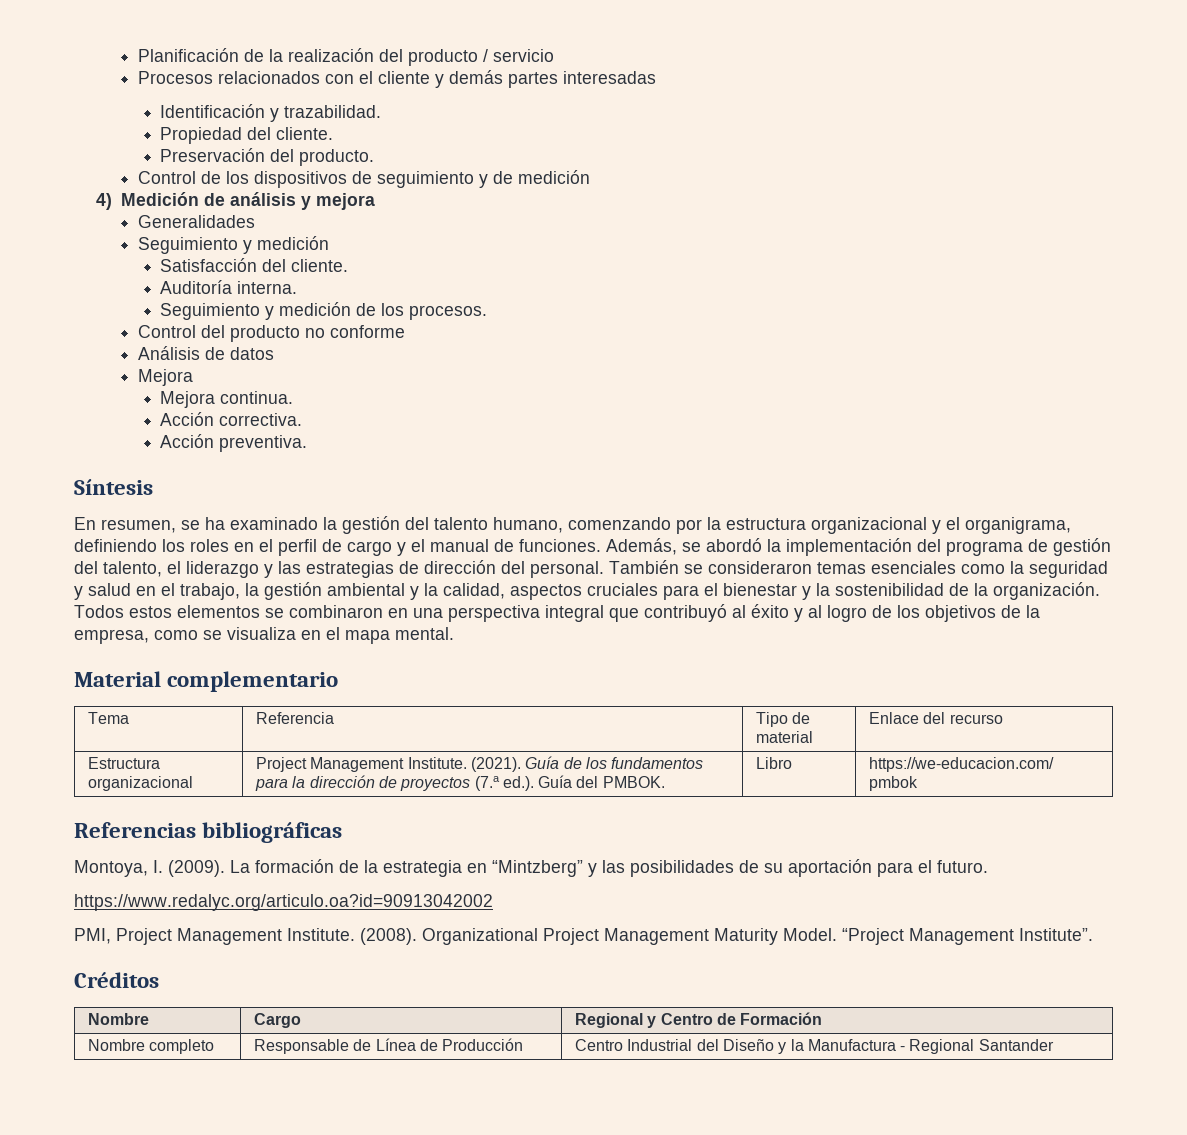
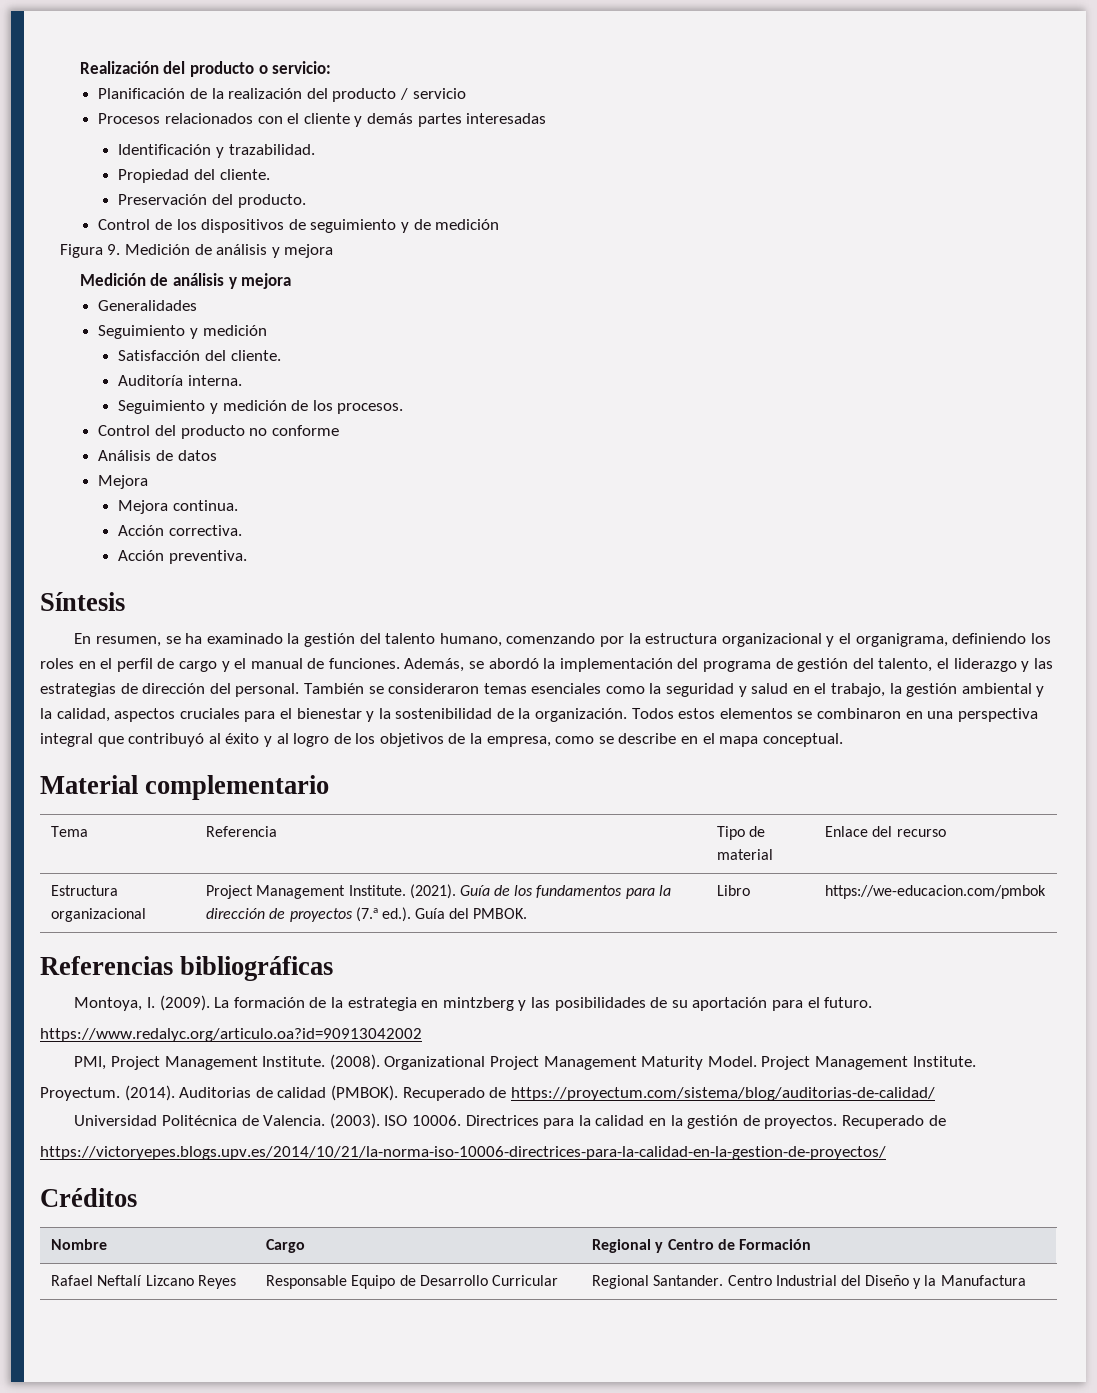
+ Realización del producto o servicio:
- 4) Medición de análisis y mejora
+ Figura 9. Medición de análisis y mejora
+ Medición de análisis y mejora
- Todos estos elementos se combinaron en una perspectiva integral que contribuyó al éxito y al logro de los objetivos de la empresa, como se visualiza en el mapa mental.
+ Todos estos elementos se combinaron en una perspectiva integral que contribuyó al éxito y al logro de los objetivos de la empresa, como se describe en el mapa conceptual.
- La formación de la estrategia en “Mintzberg” y las posibilidades de su aportación para el futuro.
+ La formación de la estrategia en mintzberg y las posibilidades de su aportación para el futuro.
- Organizational Project Management Maturity Model. “Project Management Institute”.
+ Organizational Project Management Maturity Model. Project Management Institute.
+ Proyectum. (2014). Auditorias de calidad (PMBOK). Recuperado de https://proyectum.com/sistema/blog/auditorias-de-calidad/
+ Universidad Politécnica de Valencia. (2003). ISO 10006. Directrices para la calidad en la gestión de proyectos. Recuperado de
+ https://victoryepes.blogs.upv.es/2014/10/21/la-norma-iso-10006-directrices-para-la-calidad-en-la-gestion-de-proyectos/
- Nombre completo | Responsable de Línea de Producción | Centro Industrial del Diseño y la Manufactura - Regional Santander
+ Rafael Neftalí Lizcano Reyes | Responsable Equipo de Desarrollo Curricular | Regional Santander. Centro Industrial del Diseño y la Manufactura

